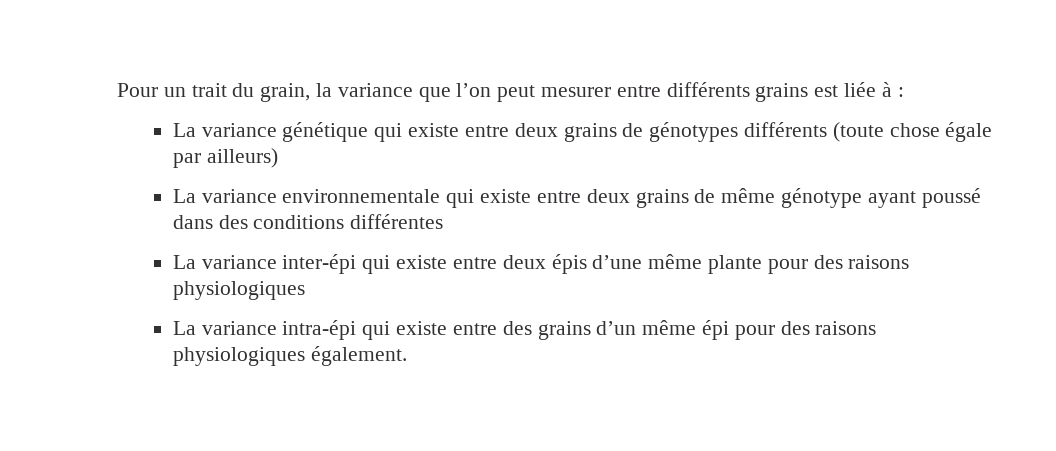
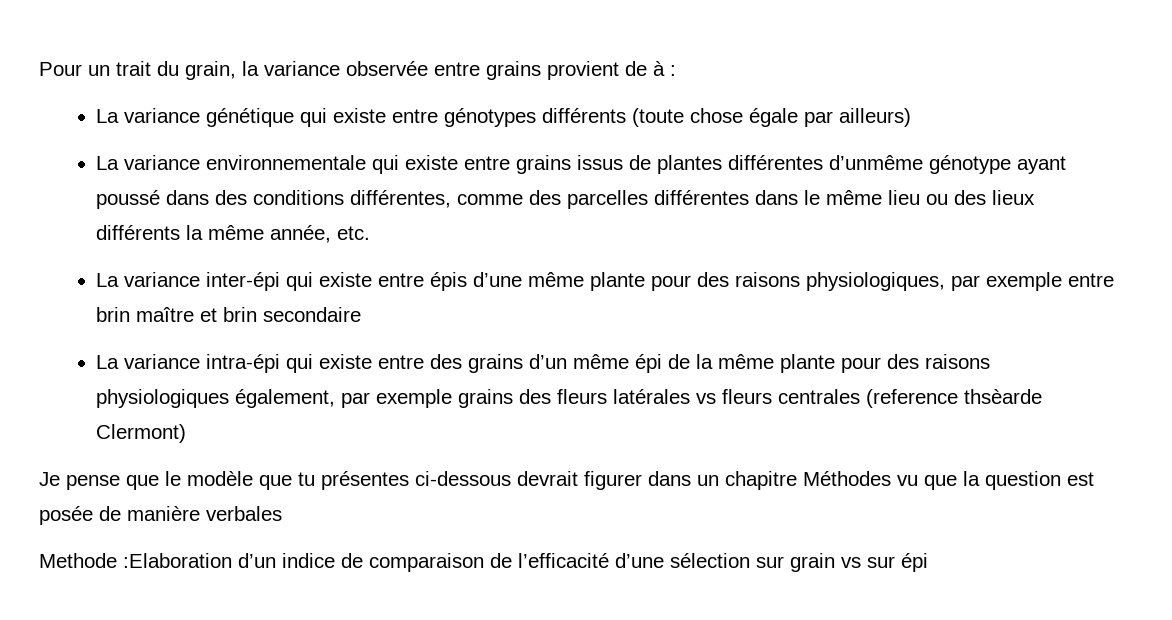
- Pour un trait du grain, la variance que l’on peut mesurer entre différents grains est liée à :
+ Pour un trait du grain, la variance observée entre grains provient de à :
- La variance génétique qui existe entre deux grains de génotypes différents (toute chose égale par ailleurs)
+ La variance génétique qui existe entre génotypes différents (toute chose égale par ailleurs)
- La variance environnementale qui existe entre deux grains de même génotype ayant poussé dans des conditions différentes
+ La variance environnementale qui existe entre grains issus de plantes différentes d’unmême génotype ayant poussé dans des conditions différentes, comme des parcelles différentes dans le même lieu ou des lieux différents la même année, etc.
- La variance inter-épi qui existe entre deux épis d’une même plante pour des raisons physiologiques
+ La variance inter-épi qui existe entre épis d’une même plante pour des raisons physiologiques, par exemple entre brin maître et brin secondaire
- La variance intra-épi qui existe entre des grains d’un même épi pour des raisons physiologiques également.
+ La variance intra-épi qui existe entre des grains d’un même épi de la même plante pour des raisons physiologiques également, par exemple grains des fleurs latérales vs fleurs centrales (reference thsèarde Clermont)
+ Je pense que le modèle que tu présentes ci-dessous devrait figurer dans un chapitre Méthodes vu que la question est posée de manière verbales
+ Methode :Elaboration d’un indice de comparaison de l’efficacité d’une sélection sur grain vs sur épi

